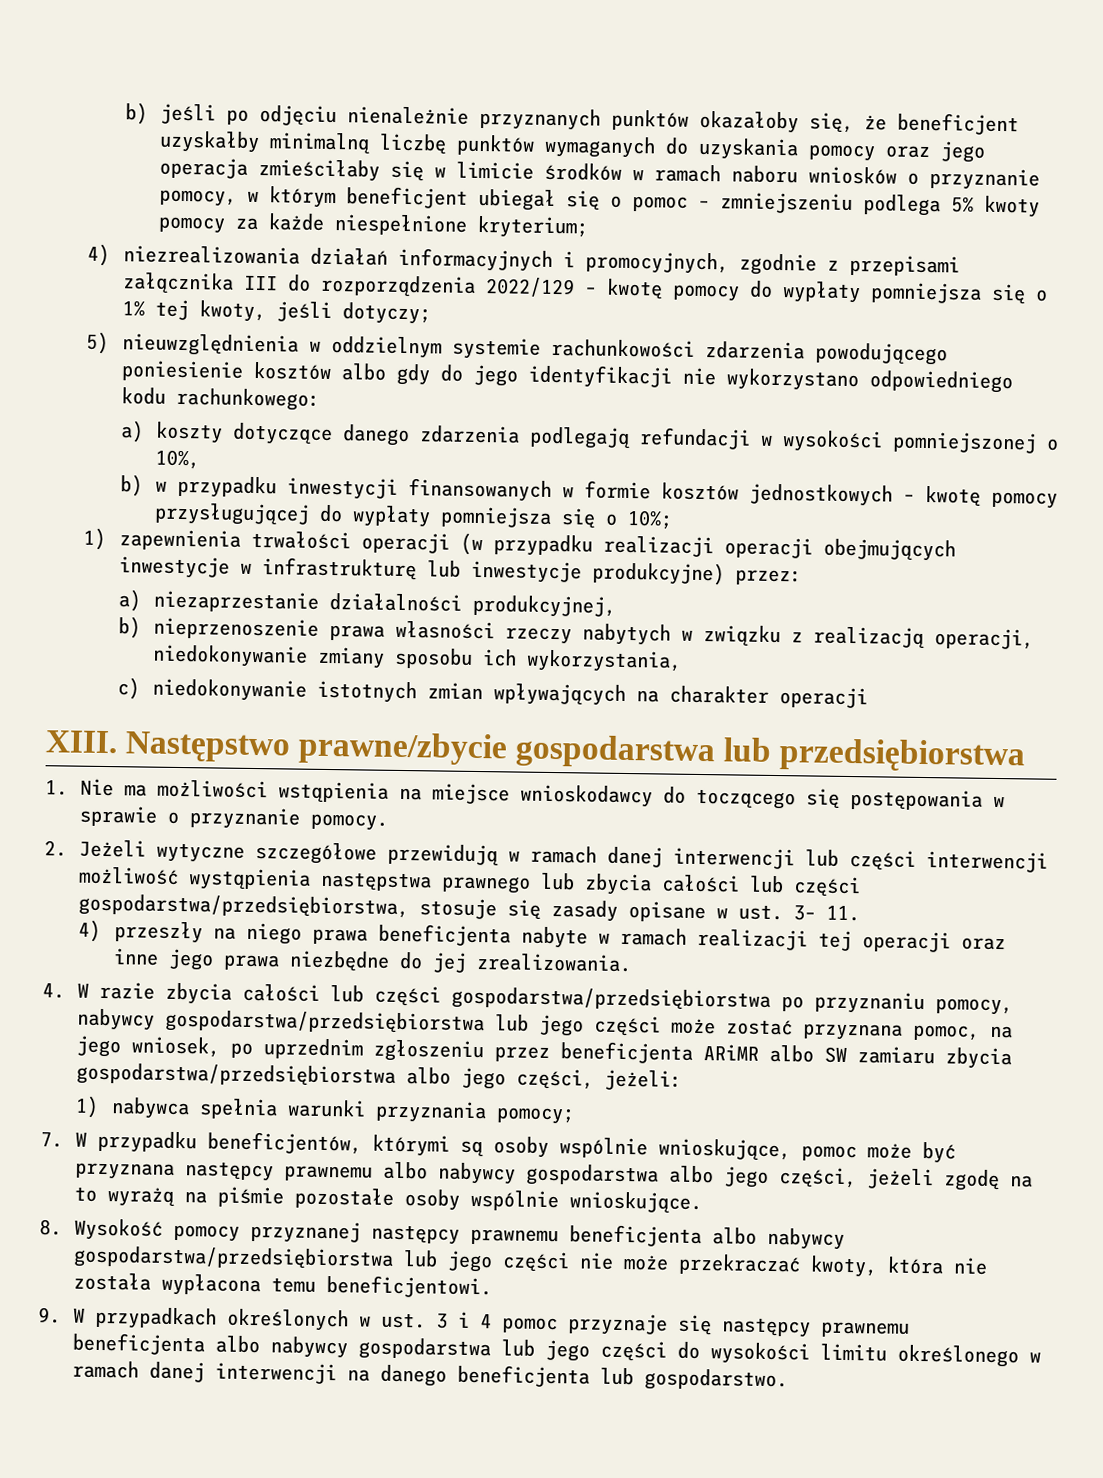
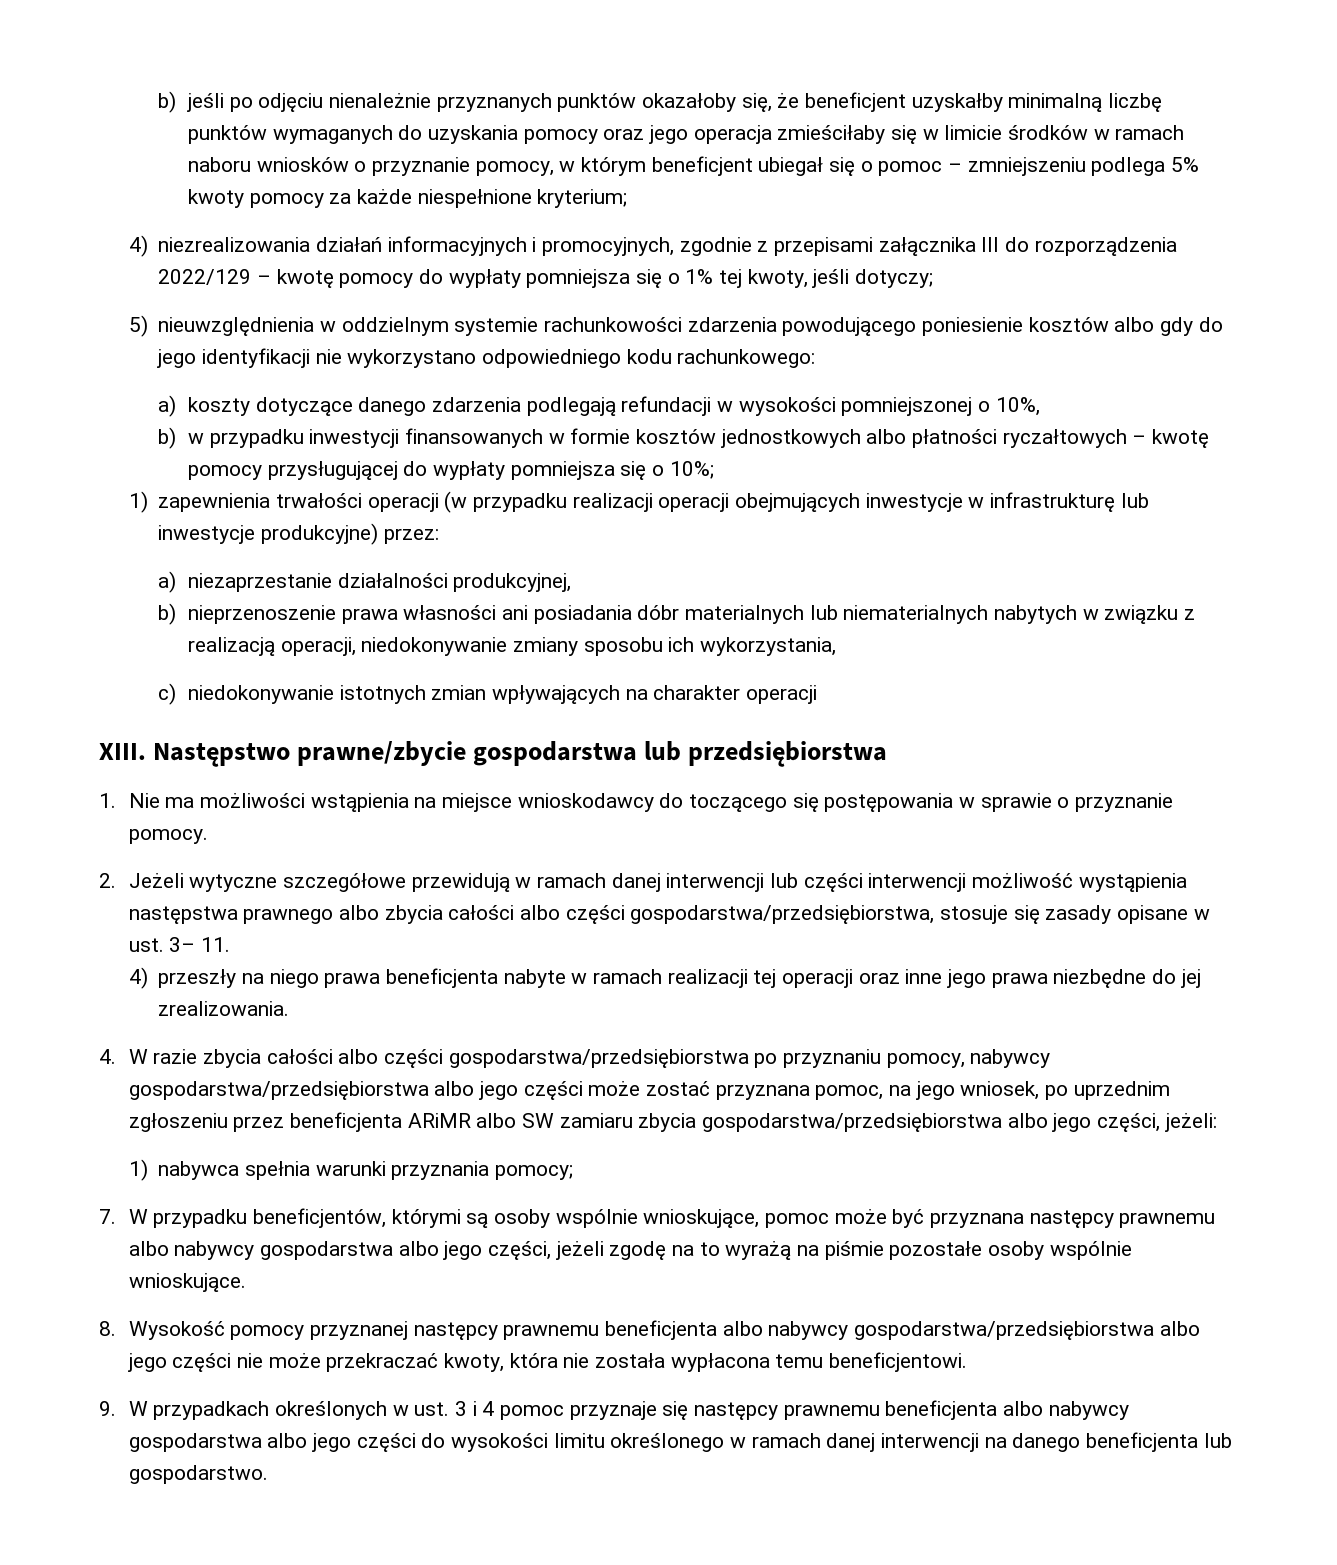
- b) w przypadku inwestycji finansowanych w formie kosztów jednostkowych – kwotę pomocy przysługującej do wypłaty pomniejsza się o 10%;
+ b) w przypadku inwestycji finansowanych w formie kosztów jednostkowych albo płatności ryczałtowych – kwotę pomocy przysługującej do wypłaty pomniejsza się o 10%;
- b) nieprzenoszenie prawa własności rzeczy nabytych w związku z realizacją operacji, niedokonywanie zmiany sposobu ich wykorzystania,
+ b) nieprzenoszenie prawa własności ani posiadania dóbr materialnych lub niematerialnych nabytych w związku z realizacją operacji, niedokonywanie zmiany sposobu ich wykorzystania,
- 2. Jeżeli wytyczne szczegółowe przewidują w ramach danej interwencji lub części interwencji możliwość wystąpienia następstwa prawnego lub zbycia całości lub części gospodarstwa/przedsiębiorstwa, stosuje się zasady opisane w ust. 3– 11.
+ 2. Jeżeli wytyczne szczegółowe przewidują w ramach danej interwencji lub części interwencji możliwość wystąpienia następstwa prawnego albo zbycia całości albo części gospodarstwa/przedsiębiorstwa, stosuje się zasady opisane w ust. 3– 11.
- 4. W razie zbycia całości lub części gospodarstwa/przedsiębiorstwa po przyznaniu pomocy, nabywcy gospodarstwa/przedsiębiorstwa lub jego części może zostać przyznana pomoc, na jego wniosek, po uprzednim zgłoszeniu przez beneficjenta ARiMR albo SW zamiaru zbycia gospodarstwa/przedsiębiorstwa albo jego części, jeżeli:
+ 4. W razie zbycia całości albo części gospodarstwa/przedsiębiorstwa po przyznaniu pomocy, nabywcy gospodarstwa/przedsiębiorstwa albo jego części może zostać przyznana pomoc, na jego wniosek, po uprzednim zgłoszeniu przez beneficjenta ARiMR albo SW zamiaru zbycia gospodarstwa/przedsiębiorstwa albo jego części, jeżeli:
- 8. Wysokość pomocy przyznanej następcy prawnemu beneficjenta albo nabywcy gospodarstwa/przedsiębiorstwa lub jego części nie może przekraczać kwoty, która nie została wypłacona temu beneficjentowi.
+ 8. Wysokość pomocy przyznanej następcy prawnemu beneficjenta albo nabywcy gospodarstwa/przedsiębiorstwa albo jego części nie może przekraczać kwoty, która nie została wypłacona temu beneficjentowi.
- 9. W przypadkach określonych w ust. 3 i 4 pomoc przyznaje się następcy prawnemu beneficjenta albo nabywcy gospodarstwa lub jego części do wysokości limitu określonego w ramach danej interwencji na danego beneficjenta lub gospodarstwo.
+ 9. W przypadkach określonych w ust. 3 i 4 pomoc przyznaje się następcy prawnemu beneficjenta albo nabywcy gospodarstwa albo jego części do wysokości limitu określonego w ramach danej interwencji na danego beneficjenta lub gospodarstwo.

